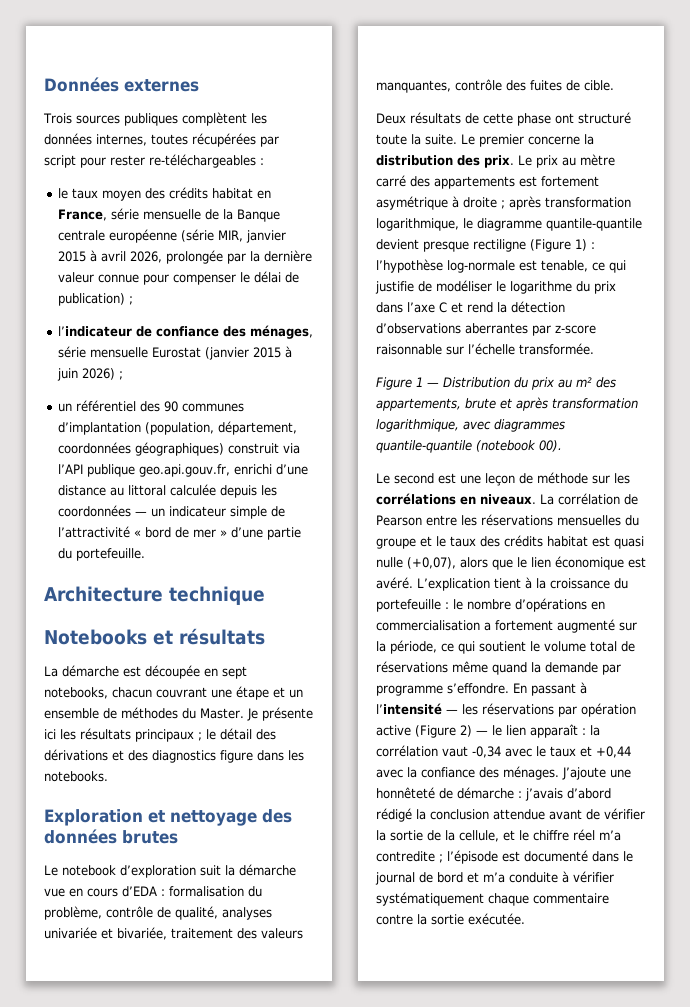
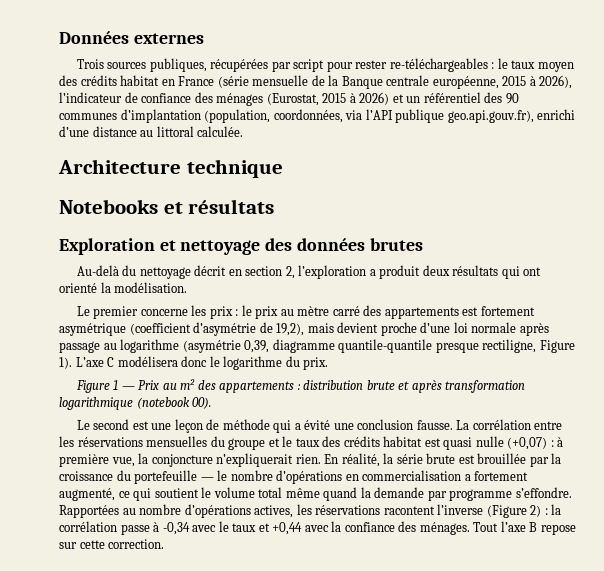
- Trois sources publiques complètent les données internes, toutes récupérées par script pour rester re-téléchargeables :
- le taux moyen des crédits habitat en France, série mensuelle de la Banque centrale européenne (série MIR, janvier 2015 à avril 2026, prolongée par la dernière valeur connue pour compenser le délai de publication) ;
- l’indicateur de confiance des ménages, série mensuelle Eurostat (janvier 2015 à juin 2026) ;
- un référentiel des 90 communes d’implantation (population, département, coordonnées géographiques) construit via l’API publique geo.api.gouv.fr, enrichi d’une distance au littoral calculée depuis les coordonnées — un indicateur simple de l’attractivité « bord de mer » d’une partie du portefeuille.
+ Trois sources publiques, récupérées par script pour rester re-téléchargeables : le taux moyen des crédits habitat en France (série mensuelle de la Banque centrale européenne, 2015 à 2026), l’indicateur de confiance des ménages (Eurostat, 2015 à 2026) et un référentiel des 90 communes d’implantation (population, coordonnées, via l’API publique geo.api.gouv.fr), enrichi d’une distance au littoral calculée.
- La démarche est découpée en sept notebooks, chacun couvrant une étape et un ensemble de méthodes du Master. Je présente ici les résultats principaux ; le détail des dérivations et des diagnostics figure dans les notebooks.
- Le notebook d’exploration suit la démarche vue en cours d’EDA : formalisation du problème, contrôle de qualité, analyses univariée et bivariée, traitement des valeurs manquantes, contrôle des fuites de cible.
- Deux résultats de cette phase ont structuré toute la suite. Le premier concerne la distribution des prix. Le prix au mètre carré des appartements est fortement asymétrique à droite ; après transformation logarithmique, le diagramme quantile-quantile devient presque rectiligne (Figure 1) : l’hypothèse log-normale est tenable, ce qui justifie de modéliser le logarithme du prix dans l’axe C et rend la détection d’observations aberrantes par z-score raisonnable sur l’échelle transformée.
- Figure 1 — Distribution du prix au m² des appartements, brute et après transformation logarithmique, avec diagrammes quantile-quantile (notebook 00).
+ Au-delà du nettoyage décrit en section 2, l’exploration a produit deux résultats qui ont orienté la modélisation.
+ Le premier concerne les prix : le prix au mètre carré des appartements est fortement asymétrique (coefficient d’asymétrie de 19,2), mais devient proche d’une loi normale après passage au logarithme (asymétrie 0,39, diagramme quantile-quantile presque rectiligne, Figure 1). L’axe C modélisera donc le logarithme du prix.
+ Figure 1 — Prix au m² des appartements : distribution brute et après transformation logarithmique (notebook 00).
- Le second est une leçon de méthode sur les corrélations en niveaux. La corrélation de Pearson entre les réservations mensuelles du groupe et le taux des crédits habitat est quasi nulle (+0,07), alors que le lien économique est avéré. L’explication tient à la croissance du portefeuille : le nombre d’opérations en commercialisation a fortement augmenté sur la période, ce qui soutient le volume total de réservations même quand la demande par programme s’effondre.
+ Le second est une leçon de méthode qui a évité une conclusion fausse. La corrélation entre les réservations mensuelles du groupe et le taux des crédits habitat est quasi nulle (+0,07) : à première vue, la conjoncture n’expliquerait rien. En réalité, la série brute est brouillée par la croissance du portefeuille — le nombre d’opérations en commercialisation a fortement augmenté, ce qui soutient le volume total même quand la demande par programme s’effondre.
- En passant à l’intensité — les réservations par opération active (Figure 2) — le lien apparaît : la corrélation vaut -0,34 avec le taux et +0,44 avec la confiance des ménages.
+ Rapportées au nombre d’opérations actives, les réservations racontent l’inverse (Figure 2) : la corrélation passe à -0,34 avec le taux et +0,44 avec la confiance des ménages.
- J’ajoute une honnêteté de démarche : j’avais d’abord rédigé la conclusion attendue avant de vérifier la sortie de la cellule, et le chiffre réel m’a contredite ; l’épisode est documenté dans le journal de bord et m’a conduite à vérifier systématiquement chaque commentaire contre la sortie exécutée.
+ Tout l’axe B repose sur cette correction.

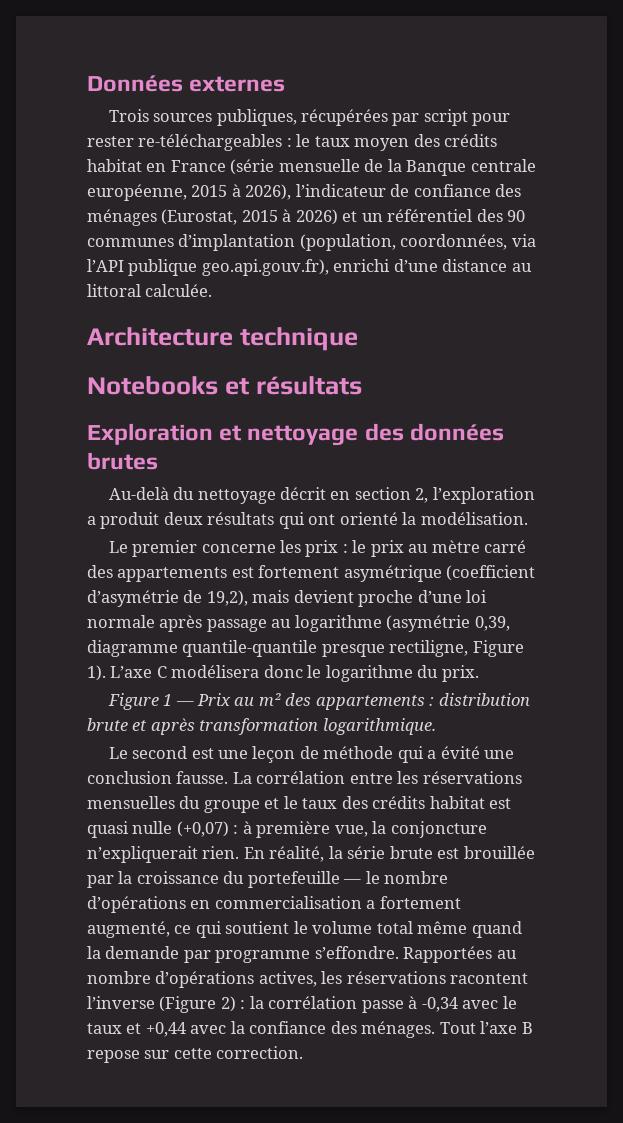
- Figure 1 — Prix au m² des appartements : distribution brute et après transformation logarithmique (notebook 00).
+ Figure 1 — Prix au m² des appartements : distribution brute et après transformation logarithmique.

